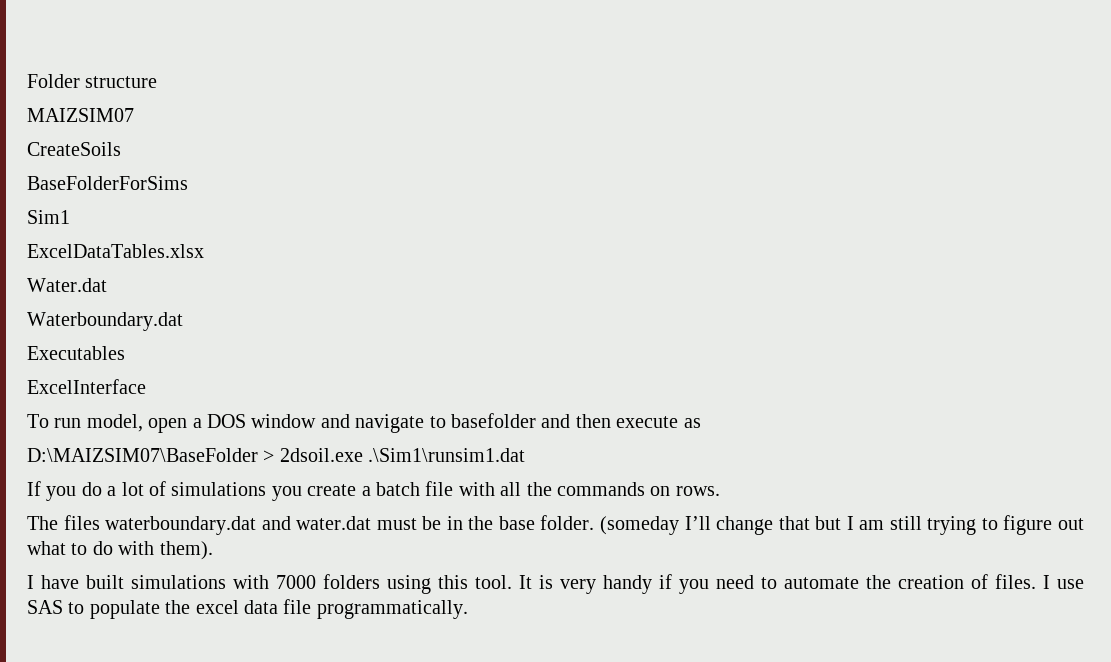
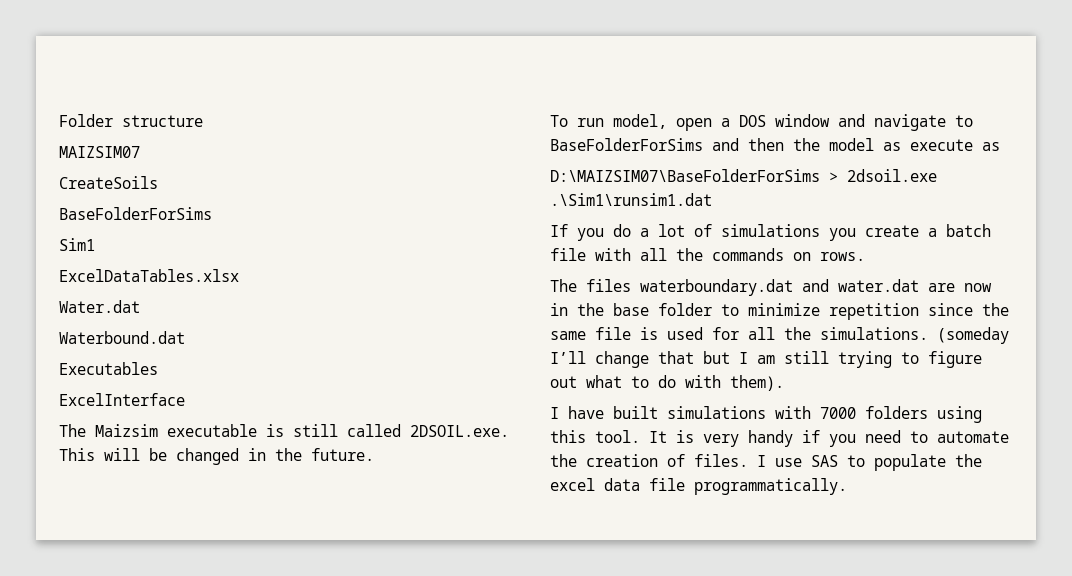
- Waterboundary.dat
+ Waterbound.dat
+ The Maizsim executable is still called 2DSOIL.exe. This will be changed in the future.
- To run model, open a DOS window and navigate to basefolder and then execute as
+ To run model, open a DOS window and navigate to BaseFolderForSims and then the model as execute as
- D:\MAIZSIM07\BaseFolder > 2dsoil.exe .\Sim1\runsim1.dat
+ D:\MAIZSIM07\BaseFolderForSims > 2dsoil.exe .\Sim1\runsim1.dat
- The files waterboundary.dat and water.dat must be in the base folder.
+ The files waterboundary.dat and water.dat are now in the base folder to minimize repetition since the same file is used for all the simulations.

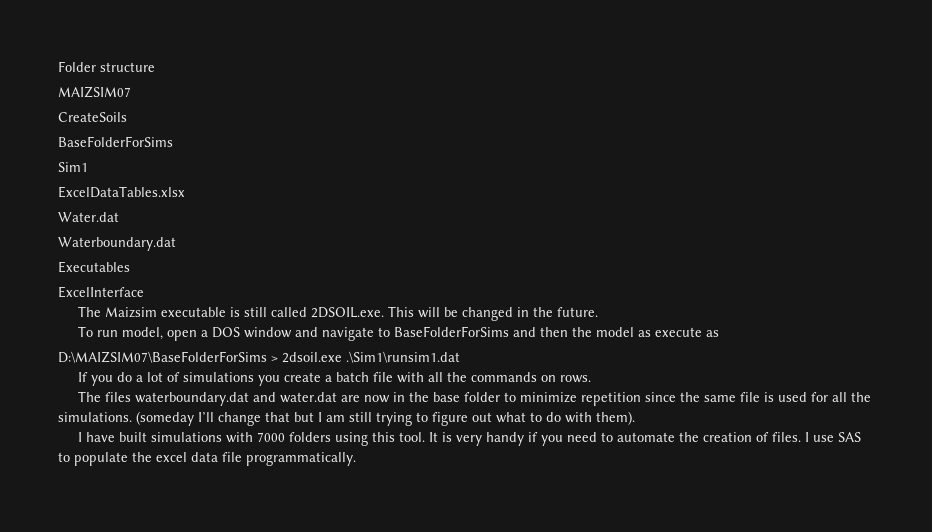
- Waterbound.dat
+ Waterboundary.dat

